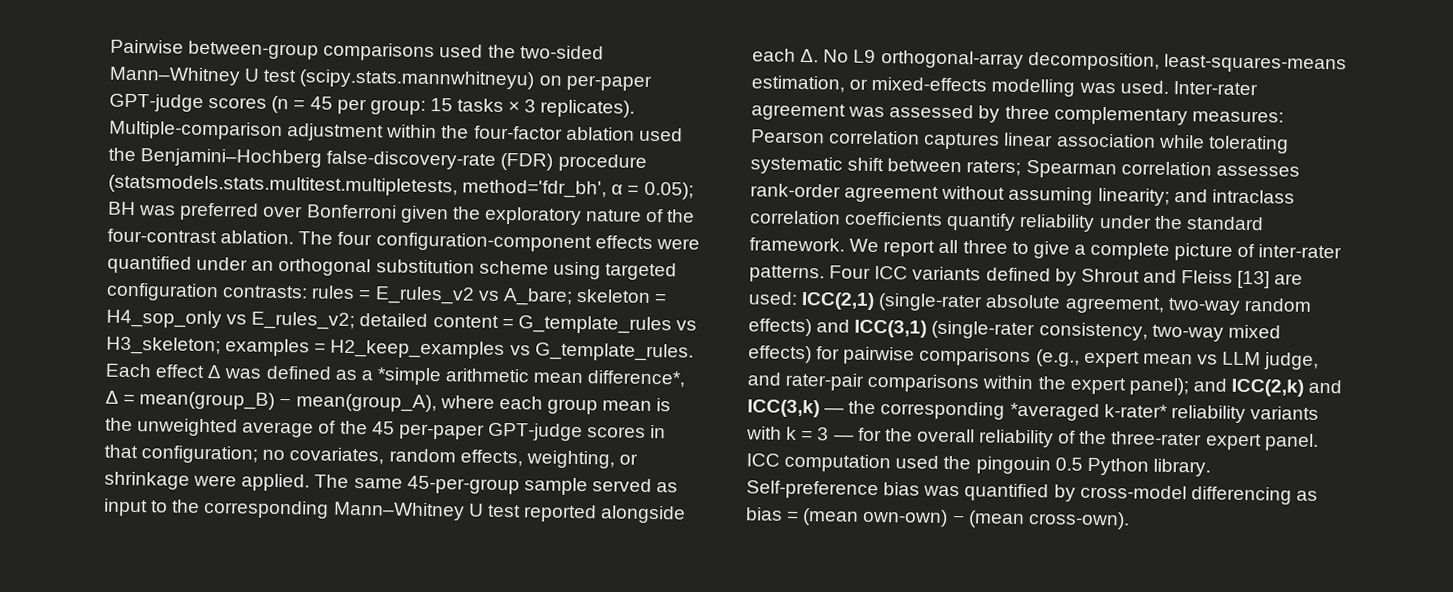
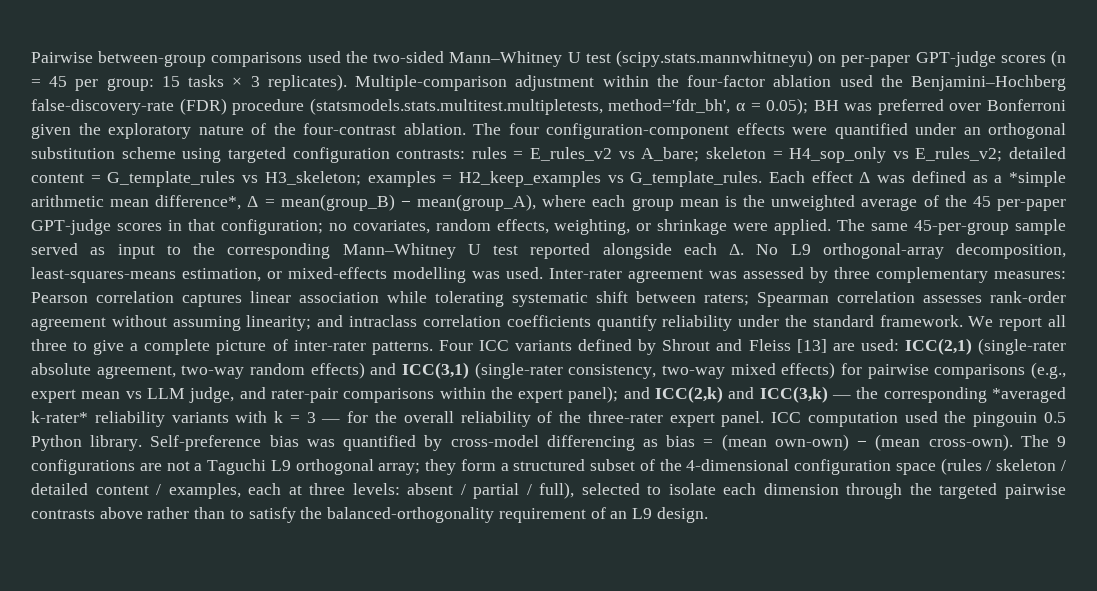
+ The 9 configurations are not a Taguchi L9 orthogonal array; they form a structured subset of the 4-dimensional configuration space (rules / skeleton / detailed content / examples, each at three levels: absent / partial / full), selected to isolate each dimension through the targeted pairwise contrasts above rather than to satisfy the balanced-orthogonality requirement of an L9 design.

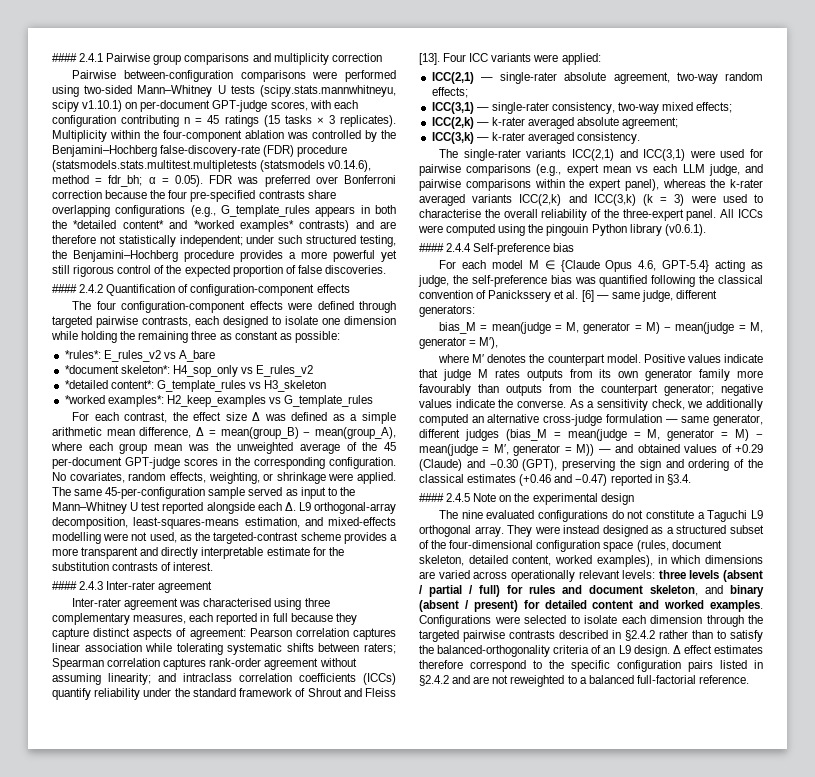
- Pairwise between-group comparisons used the two-sided Mann–Whitney U test (scipy.stats.mannwhitneyu) on per-paper GPT-judge scores (n = 45 per group: 15 tasks × 3 replicates). Multiple-comparison adjustment within the four-factor ablation used the Benjamini–Hochberg false-discovery-rate (FDR) procedure (statsmodels.stats.multitest.multipletests, method='fdr_bh', α = 0.05); BH was preferred over Bonferroni given the exploratory nature of the four-contrast ablation. The four configuration-component effects were quantified under an orthogonal substitution scheme using targeted configuration contrasts: rules = E_rules_v2 vs A_bare; skeleton = H4_sop_only vs E_rules_v2; detailed content = G_template_rules vs H3_skeleton; examples = H2_keep_examples vs G_template_rules. Each effect Δ was defined as a *simple arithmetic mean difference*, Δ = mean(group_B) − mean(group_A), where each group mean is the unweighted average of the 45 per-paper GPT-judge scores in that configuration; no covariates, random effects, weighting, or shrinkage were applied.
+ #### 2.4.1 Pairwise group comparisons and multiplicity correction
+ Pairwise between-configuration comparisons were performed using two-sided Mann–Whitney U tests (scipy.stats.mannwhitneyu, scipy v1.10.1) on per-document GPT-judge scores, with each configuration contributing n = 45 ratings (15 tasks × 3 replicates). Multiplicity within the four-component ablation was controlled by the Benjamini–Hochberg false-discovery-rate (FDR) procedure (statsmodels.stats.multitest.multipletests (statsmodels v0.14.6), method = fdr_bh; α = 0.05). FDR was preferred over Bonferroni correction because the four pre-specified contrasts share overlapping configurations (e.g., G_template_rules appears in both the *detailed content* and *worked examples* contrasts) and are therefore not statistically independent; under such structured testing, the Benjamini–Hochberg procedure provides a more powerful yet still rigorous control of the expected proportion of false discoveries.
+ #### 2.4.2 Quantification of configuration-component effects
+ The four configuration-component effects were defined through targeted pairwise contrasts, each designed to isolate one dimension while holding the remaining three as constant as possible:
+ *rules*: E_rules_v2 vs A_bare
+ *document skeleton*: H4_sop_only vs E_rules_v2
+ *detailed content*: G_template_rules vs H3_skeleton
+ *worked examples*: H2_keep_examples vs G_template_rules
+ For each contrast, the effect size Δ was defined as a simple arithmetic mean difference, Δ = mean(group_B) − mean(group_A), where each group mean was the unweighted average of the 45 per-document GPT-judge scores in the corresponding configuration. No covariates, random effects, weighting, or shrinkage were applied.
- The same 45-per-group sample served as input to the corresponding Mann–Whitney U test reported alongside each Δ. No L9 orthogonal-array decomposition, least-squares-means estimation, or mixed-effects modelling was used. Inter-rater agreement was assessed by three complementary measures:
+ The same 45-per-configuration sample served as input to the Mann–Whitney U test reported alongside each Δ. L9 orthogonal-array decomposition, least-squares-means estimation, and mixed-effects modelling were not used, as the targeted-contrast scheme provides a more transparent and directly interpretable estimate for the substitution contrasts of interest.
+ #### 2.4.3 Inter-rater agreement
+ Inter-rater agreement was characterised using three complementary measures, each reported in full because they capture distinct aspects of agreement:
- Pearson correlation captures linear association while tolerating systematic shift between raters;
+ Pearson correlation captures linear association while tolerating systematic shifts between raters;
- Spearman correlation assesses rank-order agreement without assuming linearity;
+ Spearman correlation captures rank-order agreement without assuming linearity;
- and intraclass correlation coefficients quantify reliability under the standard framework. We report all three to give a complete picture of inter-rater patterns. Four ICC variants defined by Shrout and Fleiss [13] are used: ICC(2,1) (single-rater absolute agreement, two-way random effects) and ICC(3,1) (single-rater consistency, two-way mixed effects) for pairwise comparisons (e.g., expert mean vs LLM judge, and rater-pair comparisons within the expert panel); and ICC(2,k) and ICC(3,k) — the corresponding *averaged k-rater* reliability variants with k = 3 — for the overall reliability of the three-rater expert panel. ICC computation used the pingouin 0.5 Python library. Self-preference bias was quantified by cross-model differencing as bias = (mean own-own) − (mean cross-own). The 9 configurations are not a Taguchi L9 orthogonal array; they form a structured subset of the 4-dimensional configuration space (rules / skeleton / detailed content / examples, each at three levels: absent / partial / full), selected to isolate each dimension through the targeted pairwise contrasts above rather than to satisfy the balanced-orthogonality requirement of an L9 design.
+ and intraclass correlation coefficients (ICCs) quantify reliability under the standard framework of Shrout and Fleiss [13]. Four ICC variants were applied:
+ ICC(2,1) — single-rater absolute agreement, two-way random effects;
+ ICC(3,1) — single-rater consistency, two-way mixed effects;
+ ICC(2,k) — k-rater averaged absolute agreement;
+ ICC(3,k) — k-rater averaged consistency.
+ The single-rater variants ICC(2,1) and ICC(3,1) were used for pairwise comparisons (e.g., expert mean vs each LLM judge, and pairwise comparisons within the expert panel), whereas the k-rater averaged variants ICC(2,k) and ICC(3,k) (k = 3) were used to characterise the overall reliability of the three-expert panel. All ICCs were computed using the pingouin Python library (v0.6.1).
+ #### 2.4.4 Self-preference bias
+ For each model M ∈ {Claude Opus 4.6, GPT-5.4} acting as judge, the self-preference bias was quantified following the classical convention of Panickssery et al. [6] — same judge, different generators:
+ bias_M = mean(judge = M, generator = M) − mean(judge = M, generator = M′),
+ where M′ denotes the counterpart model. Positive values indicate that judge M rates outputs from its own generator family more favourably than outputs from the counterpart generator; negative values indicate the converse. As a sensitivity check, we additionally computed an alternative cross-judge formulation — same generator, different judges (bias_M = mean(judge = M, generator = M) − mean(judge = M′, generator = M)) — and obtained values of +0.29 (Claude) and −0.30 (GPT), preserving the sign and ordering of the classical estimates (+0.46 and −0.47) reported in §3.4.
+ #### 2.4.5 Note on the experimental design
+ The nine evaluated configurations do not constitute a Taguchi L9 orthogonal array. They were instead designed as a structured subset of the four-dimensional configuration space (rules, document skeleton, detailed content, worked examples), in which dimensions are varied across operationally relevant levels: three levels (absent / partial / full) for rules and document skeleton, and binary (absent / present) for detailed content and worked examples. Configurations were selected to isolate each dimension through the targeted pairwise contrasts described in §2.4.2 rather than to satisfy the balanced-orthogonality criteria of an L9 design.
+ Δ effect estimates therefore correspond to the specific configuration pairs listed in §2.4.2 and are not reweighted to a balanced full-factorial reference.

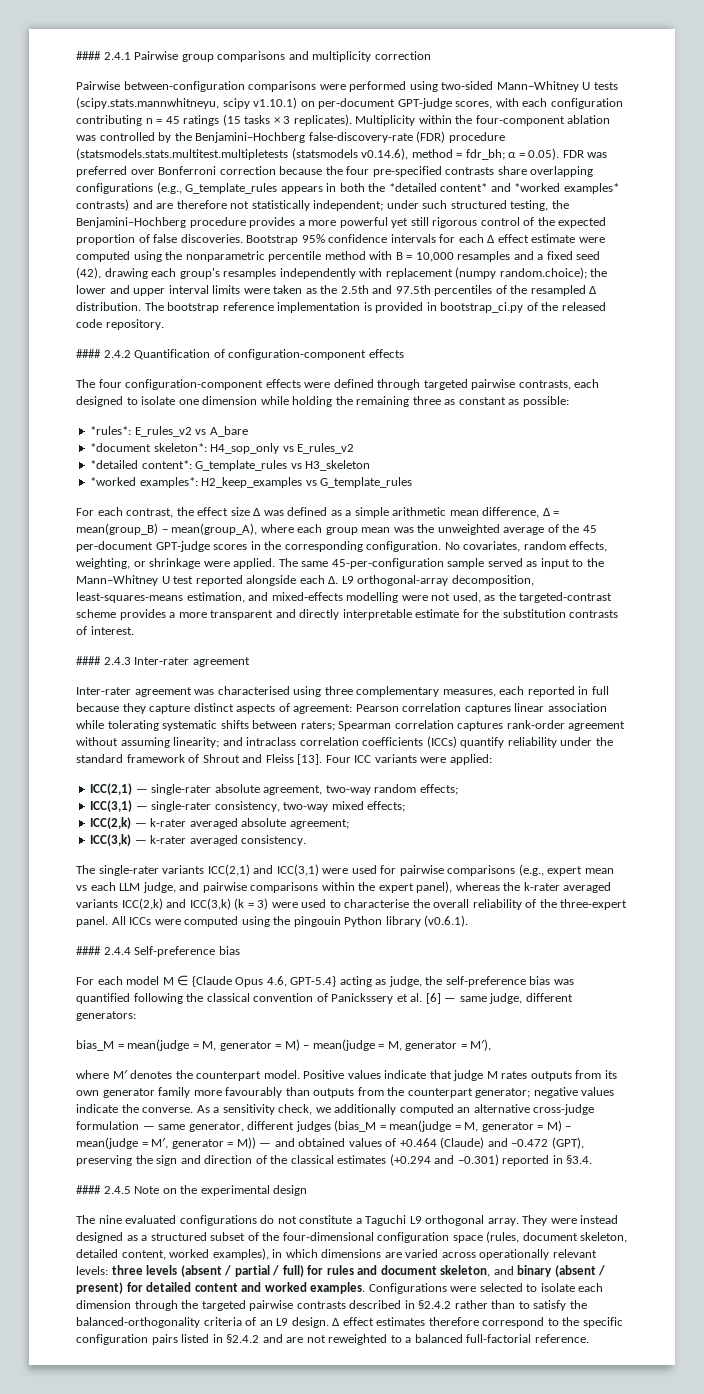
+ Bootstrap 95% confidence intervals for each Δ effect estimate were computed using the nonparametric percentile method with B = 10,000 resamples and a fixed seed (42), drawing each group's resamples independently with replacement (numpy random.choice); the lower and upper interval limits were taken as the 2.5th and 97.5th percentiles of the resampled Δ distribution. The bootstrap reference implementation is provided in bootstrap_ci.py of the released code repository.
- As a sensitivity check, we additionally computed an alternative cross-judge formulation — same generator, different judges (bias_M = mean(judge = M, generator = M) − mean(judge = M′, generator = M)) — and obtained values of +0.29 (Claude) and −0.30 (GPT), preserving the sign and ordering of the classical estimates (+0.46 and −0.47) reported in §3.4.
+ As a sensitivity check, we additionally computed an alternative cross-judge formulation — same generator, different judges (bias_M = mean(judge = M, generator = M) − mean(judge = M′, generator = M)) — and obtained values of +0.464 (Claude) and −0.472 (GPT), preserving the sign and direction of the classical estimates (+0.294 and −0.301) reported in §3.4.

